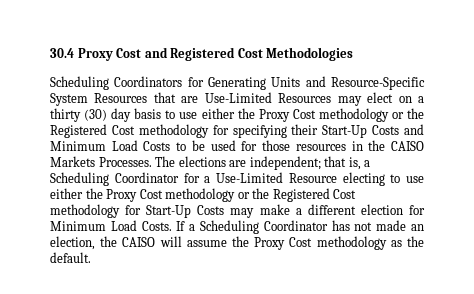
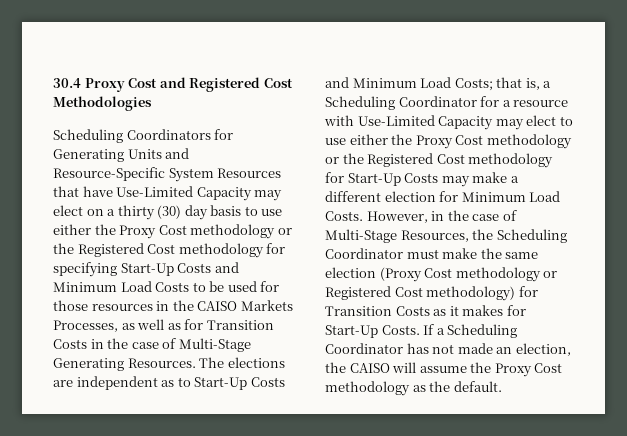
- Scheduling Coordinators for Generating Units and Resource-Specific System Resources that are Use-Limited Resources may elect on a thirty (30) day basis to use either the Proxy Cost methodology or the Registered Cost methodology for specifying their Start-Up Costs and Minimum Load Costs to be used for those resources in the CAISO Markets Processes. The elections are independent;
+ Scheduling Coordinators for Generating Units and Resource-Specific System Resources that have Use-Limited Capacity may elect on a thirty (30) day basis to use either the Proxy Cost methodology or the Registered Cost methodology for specifying Start-Up Costs and Minimum Load Costs to be used for those resources in the CAISO Markets Processes, as well as for Transition Costs in the case of Multi-Stage Generating Resources. The elections are independent as to Start-Up Costs and Minimum Load Costs;
- that is, a Scheduling Coordinator for a Use-Limited Resource electing to use either the Proxy Cost methodology or the Registered Cost methodology for Start-Up Costs may make a different election for Minimum Load Costs.
+ that is, a Scheduling Coordinator for a resource with Use-Limited Capacity may elect to use either the Proxy Cost methodology or the Registered Cost methodology for Start-Up Costs may make a different election for Minimum Load Costs.
+ However, in the case of Multi-Stage Resources, the Scheduling Coordinator must make the same election (Proxy Cost methodology or Registered Cost methodology) for Transition Costs as it makes for Start-Up Costs.

